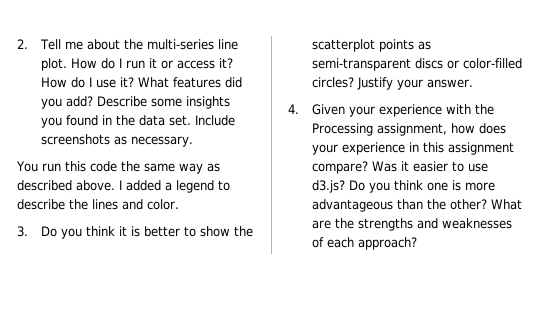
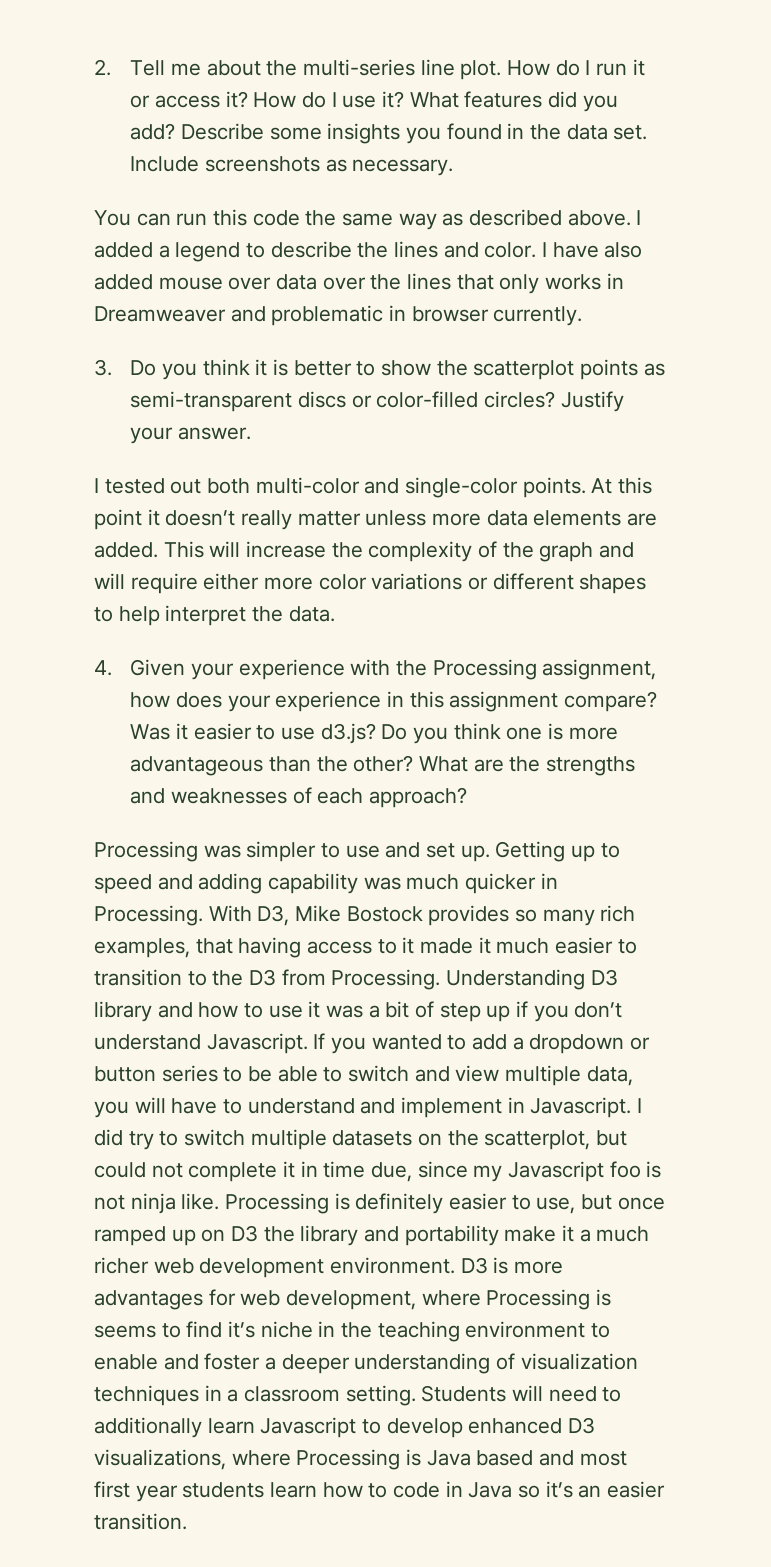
- You run this code the same way as described above.
+ You can run this code the same way as described above.
+ I have also added mouse over data over the lines that only works in Dreamweaver and problematic in browser currently.
+ I tested out both multi-color and single-color points. At this point it doesn’t really matter unless more data elements are added. This will increase the complexity of the graph and will require either more color variations or different shapes to help interpret the data.
+ Processing was simpler to use and set up. Getting up to speed and adding capability was much quicker in Processing. With D3, Mike Bostock provides so many rich examples, that having access to it made it much easier to transition to the D3 from Processing. Understanding D3 library and how to use it was a bit of step up if you don’t understand Javascript. If you wanted to add a dropdown or button series to be able to switch and view multiple data, you will have to understand and implement in Javascript. I did try to switch multiple datasets on the scatterplot, but could not complete it in time due, since my Javascript foo is not ninja like. Processing is definitely easier to use, but once ramped up on D3 the library and portability make it a much richer web development environment. D3 is more advantages for web development, where Processing is seems to find it’s niche in the teaching environment to enable and foster a deeper understanding of visualization techniques in a classroom setting. Students will need to additionally learn Javascript to develop enhanced D3 visualizations, where Processing is Java based and most first year students learn how to code in Java so it’s an easier transition.

